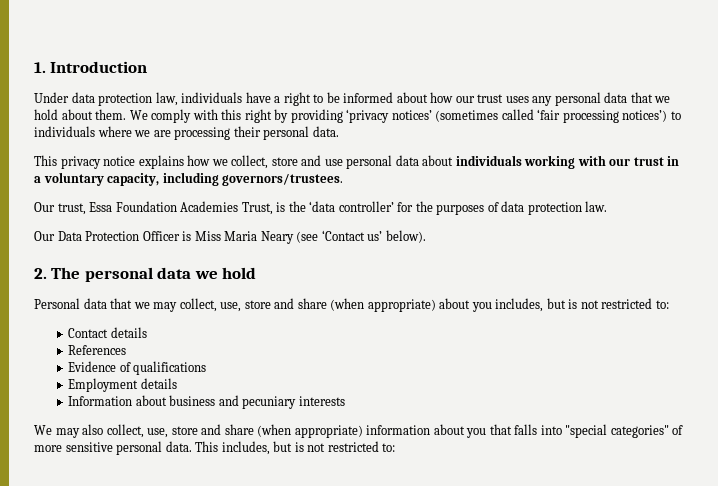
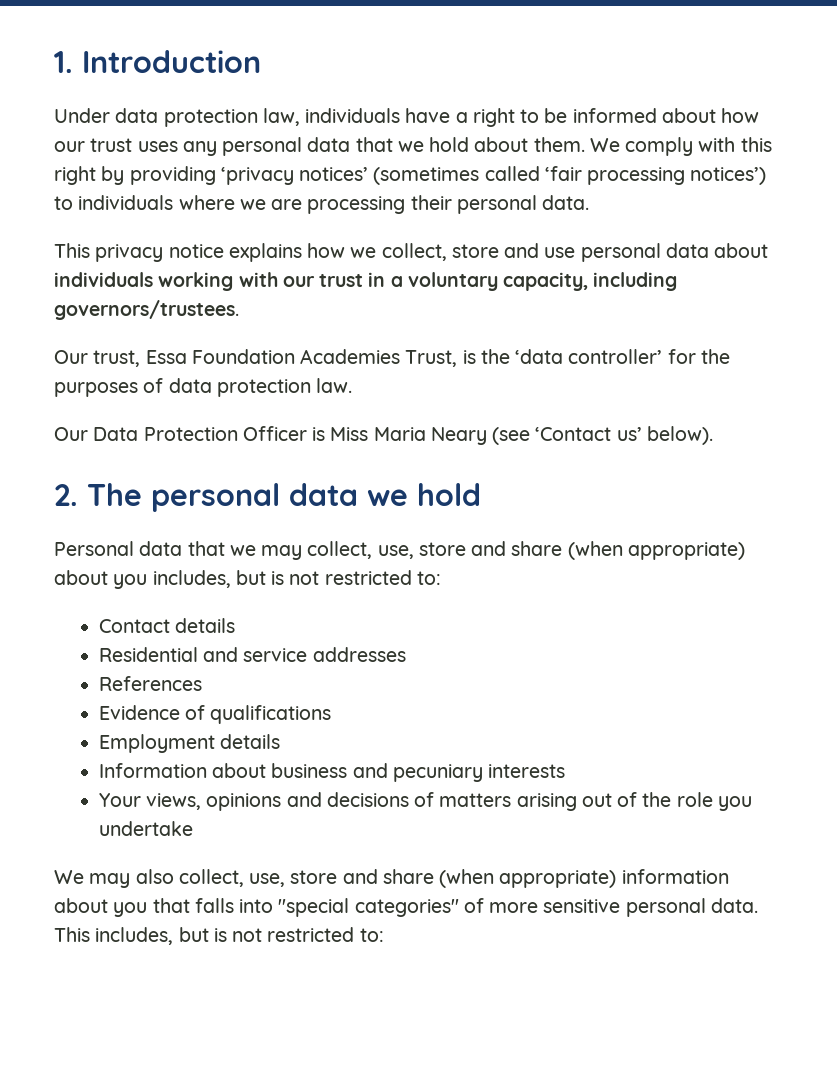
+ Residential and service addresses
+ Your views, opinions and decisions of matters arising out of the role you undertake

